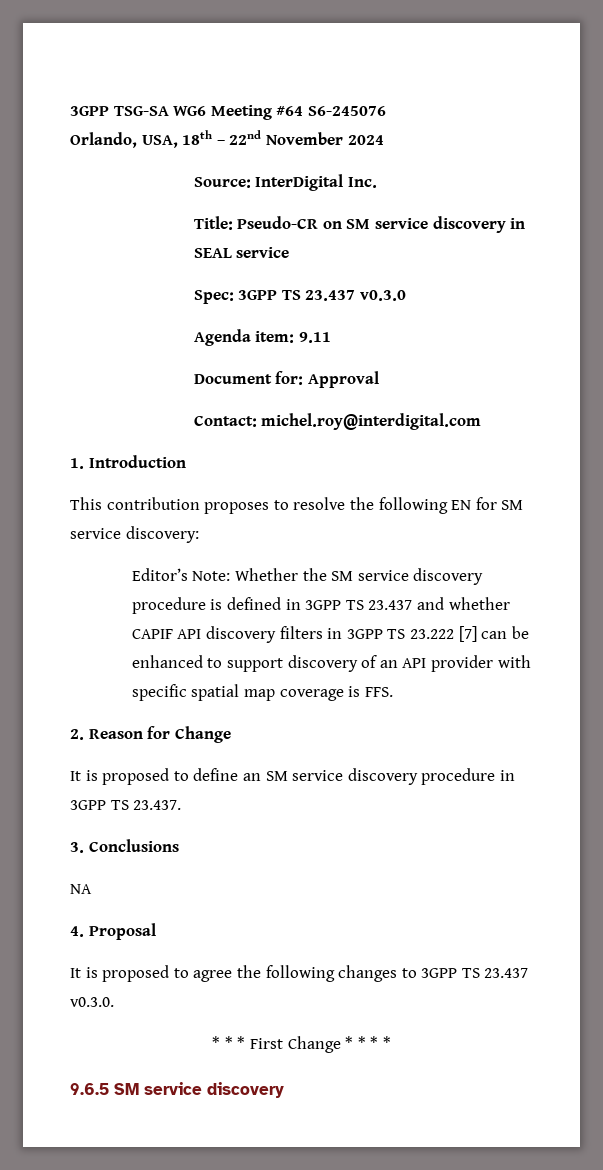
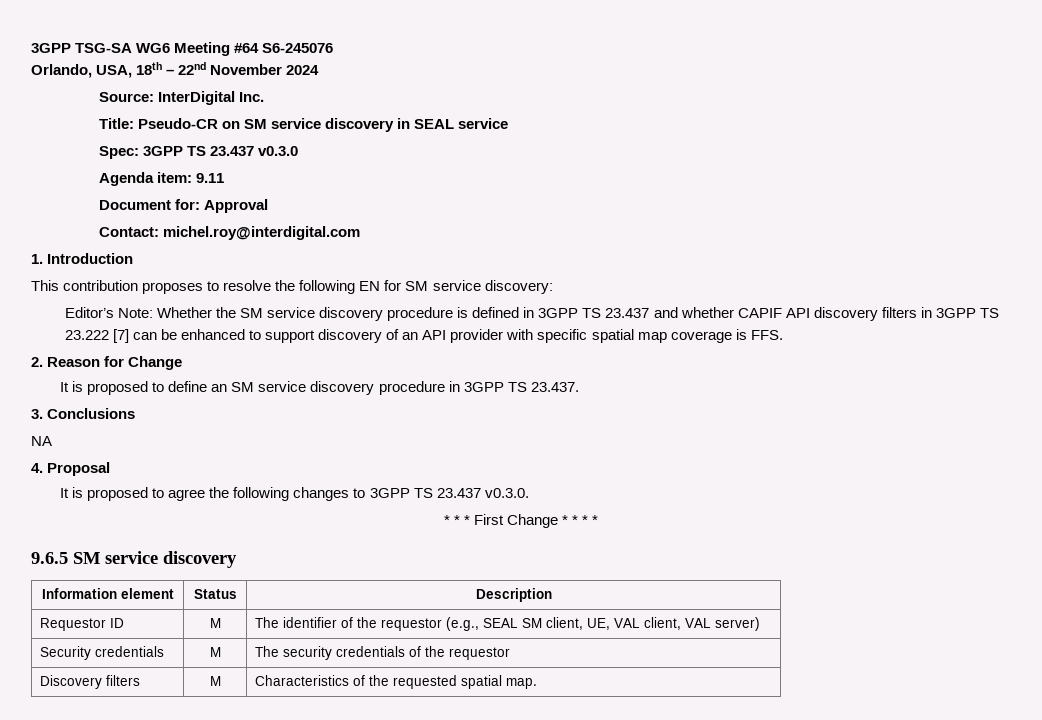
+ Information element | Status | Description
+ Requestor ID | M | The identifier of the requestor (e.g., SEAL SM client, UE, VAL client, VAL server)
+ Security credentials | M | The security credentials of the requestor
+ Discovery filters | M | Characteristics of the requested spatial map.

